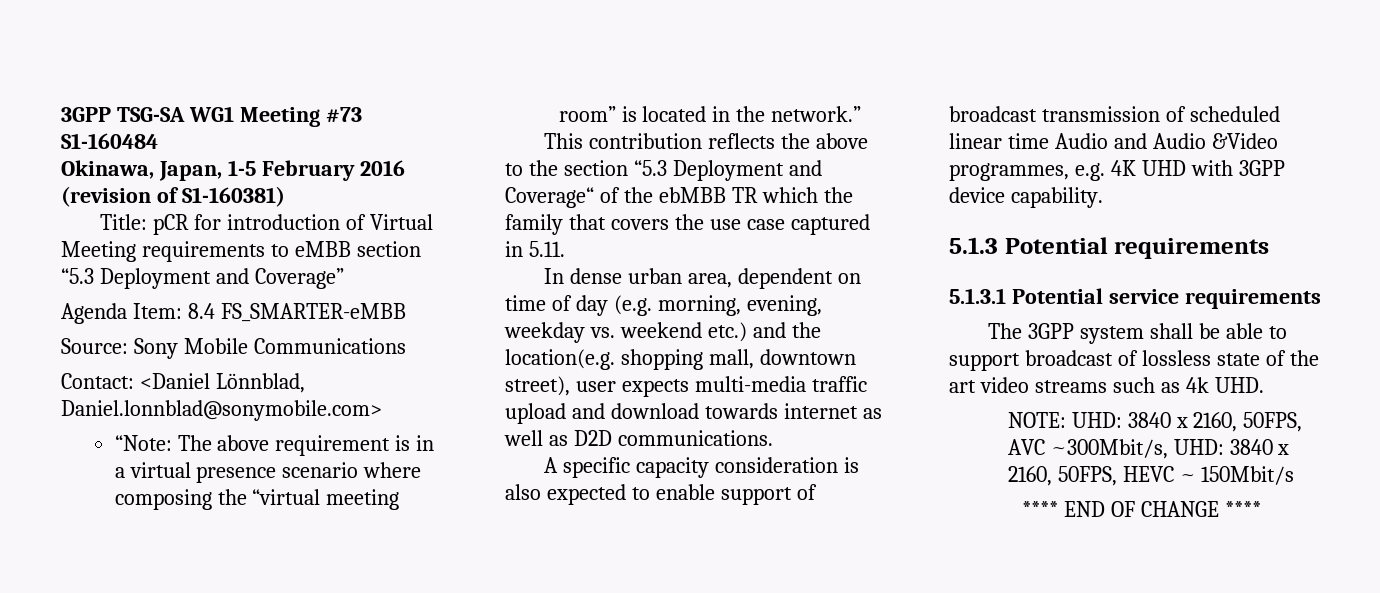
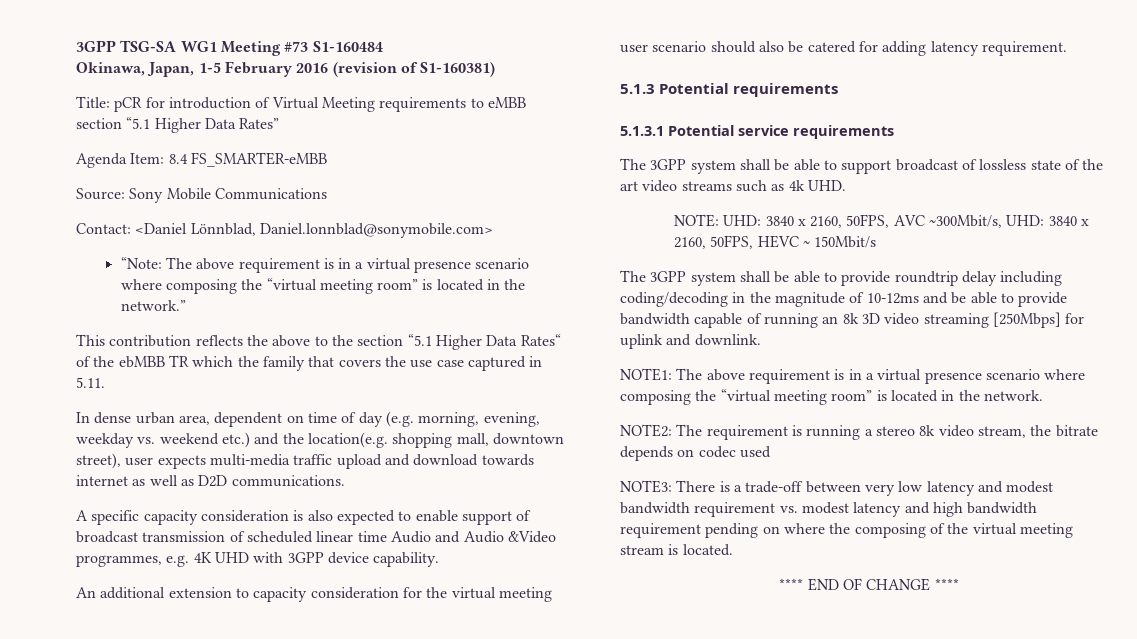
- Title: pCR for introduction of Virtual Meeting requirements to eMBB section “5.3 Deployment and Coverage”
+ Title: pCR for introduction of Virtual Meeting requirements to eMBB section “5.1 Higher Data Rates”
- This contribution reflects the above to the section “5.3 Deployment and Coverage“ of the ebMBB TR which the family that covers the use case captured in 5.11.
+ This contribution reflects the above to the section “5.1 Higher Data Rates“ of the ebMBB TR which the family that covers the use case captured in 5.11.
+ An additional extension to capacity consideration for the virtual meeting user scenario should also be catered for adding latency requirement.
+ The 3GPP system shall be able to provide roundtrip delay including coding/decoding in the magnitude of 10-12ms and be able to provide bandwidth capable of running an 8k 3D video streaming [250Mbps] for uplink and downlink.
+ NOTE1: The above requirement is in a virtual presence scenario where composing the “virtual meeting room” is located in the network.
+ NOTE2: The requirement is running a stereo 8k video stream, the bitrate depends on codec used
+ NOTE3: There is a trade-off between very low latency and modest bandwidth requirement vs. modest latency and high bandwidth requirement pending on where the composing of the virtual meeting stream is located.

